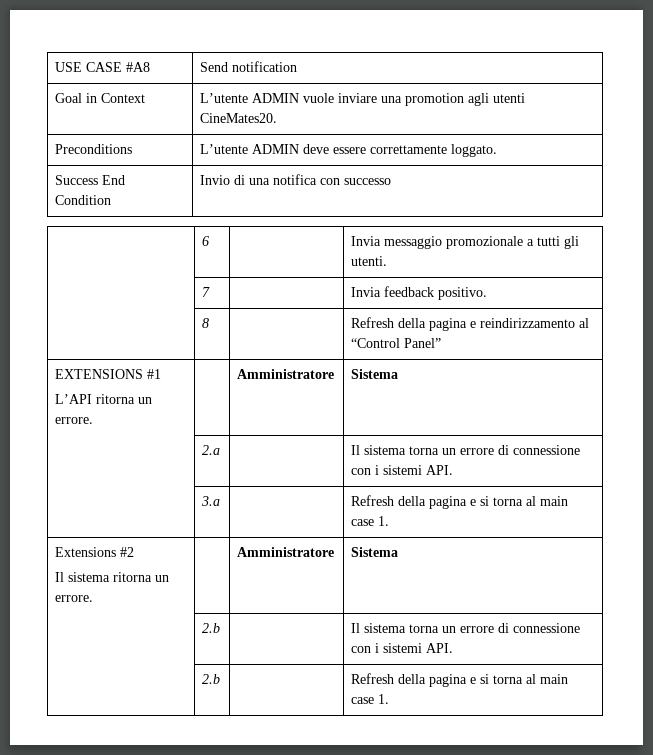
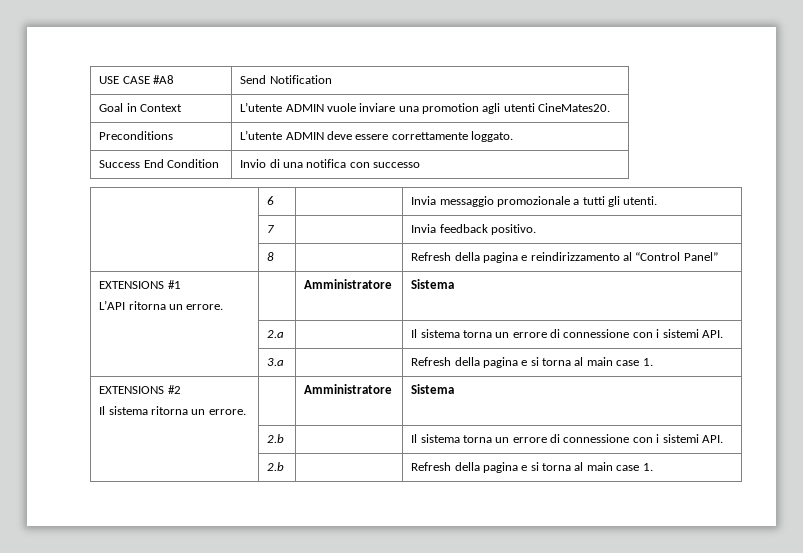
- USE CASE #A8 | Send notification
+ USE CASE #A8 | Send Notification
- Extensions #2
+ EXTENSIONS #2

